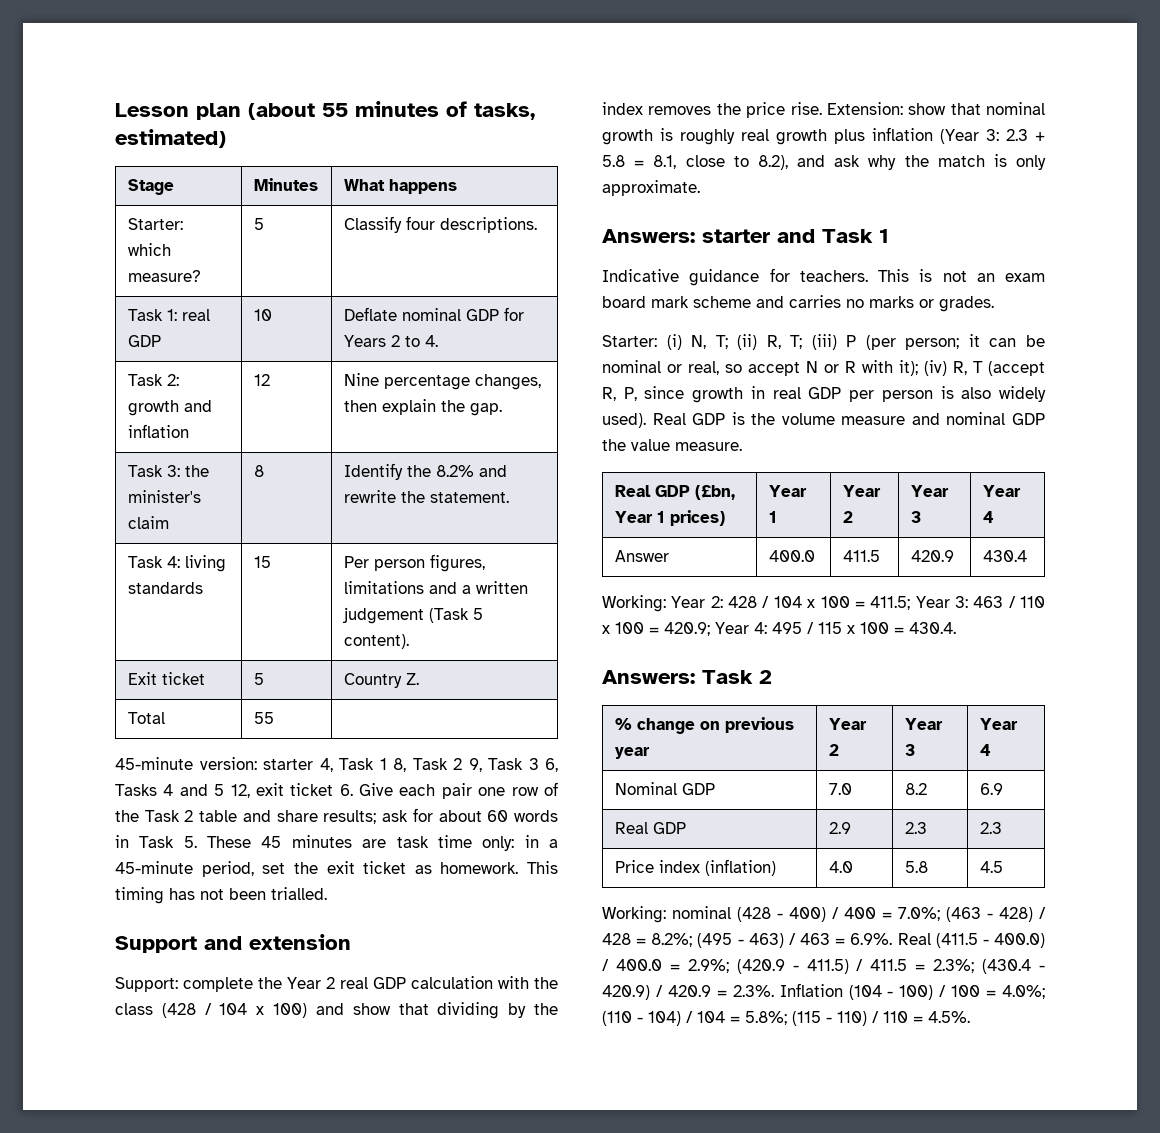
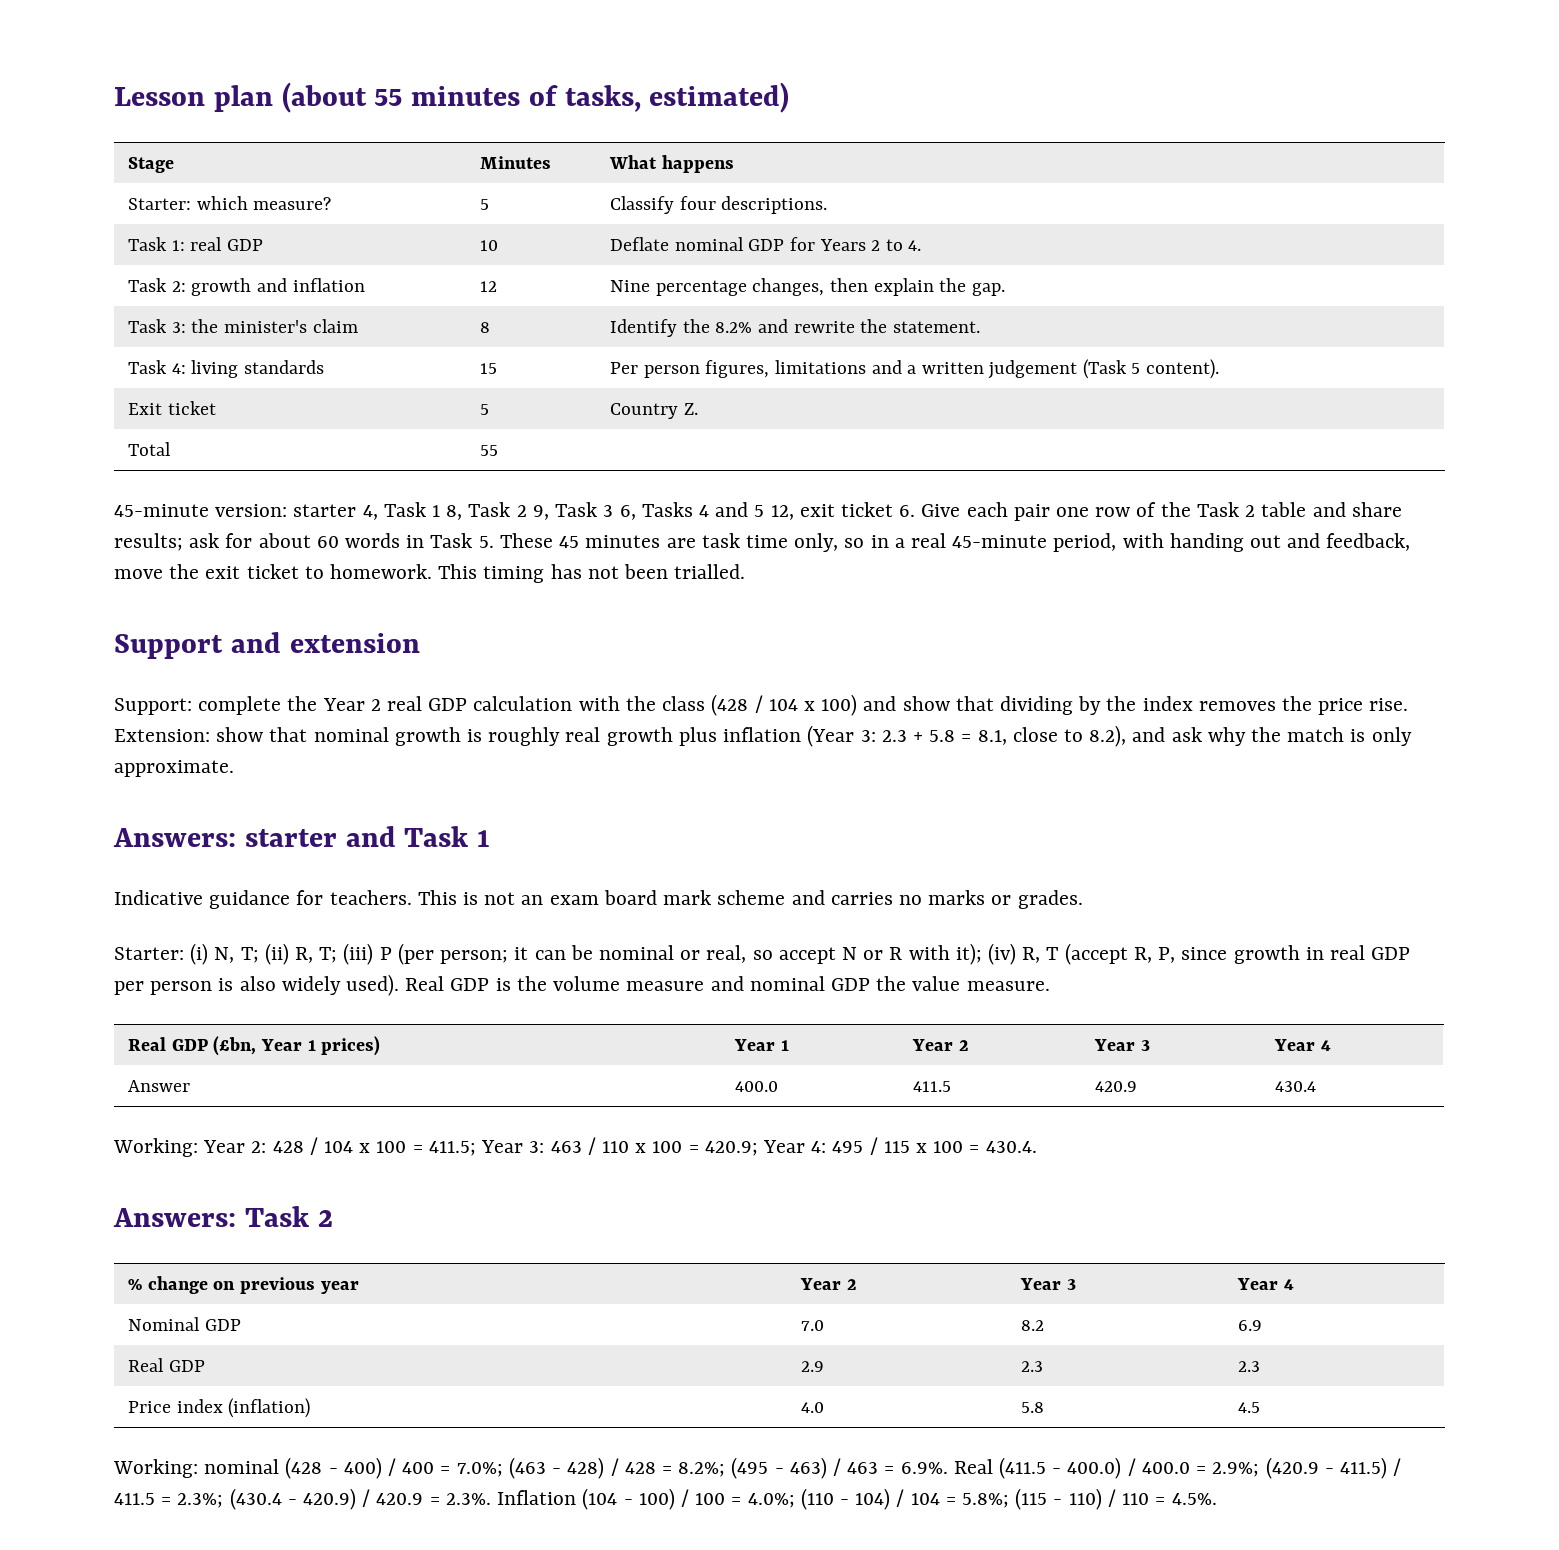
- 45-minute version: starter 4, Task 1 8, Task 2 9, Task 3 6, Tasks 4 and 5 12, exit ticket 6. Give each pair one row of the Task 2 table and share results; ask for about 60 words in Task 5. These 45 minutes are task time only: in a 45-minute period, set the exit ticket as homework.
+ 45-minute version: starter 4, Task 1 8, Task 2 9, Task 3 6, Tasks 4 and 5 12, exit ticket 6. Give each pair one row of the Task 2 table and share results; ask for about 60 words in Task 5. These 45 minutes are task time only, so in a real 45-minute period, with handing out and feedback, move the exit ticket to homework.

